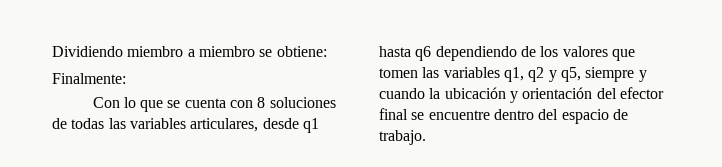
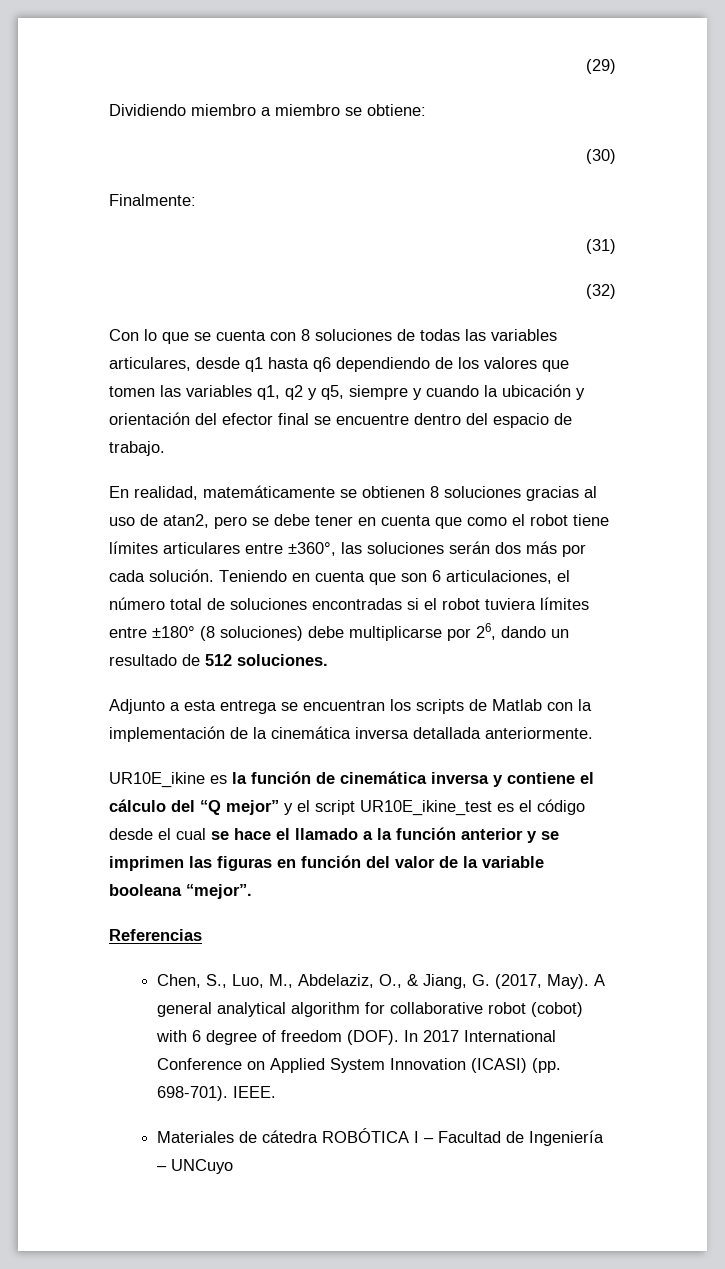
+ (29)
+ (30)
+ (31)
+ (32)
+ En realidad, matemáticamente se obtienen 8 soluciones gracias al uso de atan2, pero se debe tener en cuenta que como el robot tiene límites articulares entre ±360°, las soluciones serán dos más por cada solución. Teniendo en cuenta que son 6 articulaciones, el número total de soluciones encontradas si el robot tuviera límites entre ±180° (8 soluciones) debe multiplicarse por 26, dando un resultado de 512 soluciones.
+ Adjunto a esta entrega se encuentran los scripts de Matlab con la implementación de la cinemática inversa detallada anteriormente.
+ UR10E_ikine es la función de cinemática inversa y contiene el cálculo del “Q mejor” y el script UR10E_ikine_test es el código desde el cual se hace el llamado a la función anterior y se imprimen las figuras en función del valor de la variable booleana “mejor”.
+ Referencias
+ Chen, S., Luo, M., Abdelaziz, O., & Jiang, G. (2017, May). A general analytical algorithm for collaborative robot (cobot) with 6 degree of freedom (DOF). In 2017 International Conference on Applied System Innovation (ICASI) (pp. 698-701). IEEE.
+ Materiales de cátedra ROBÓTICA I – Facultad de Ingeniería – UNCuyo

